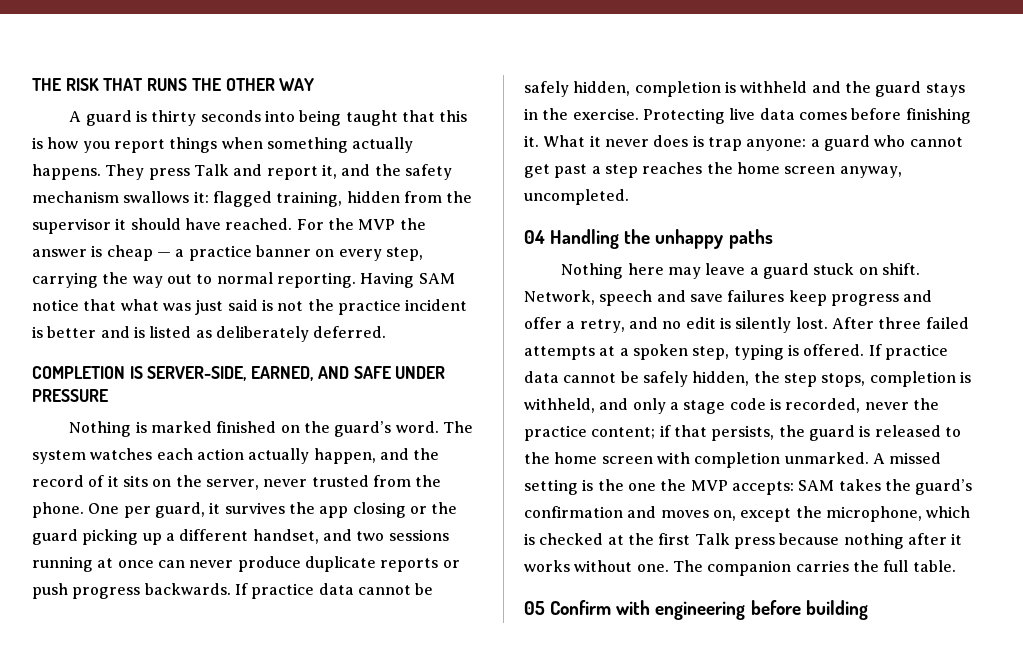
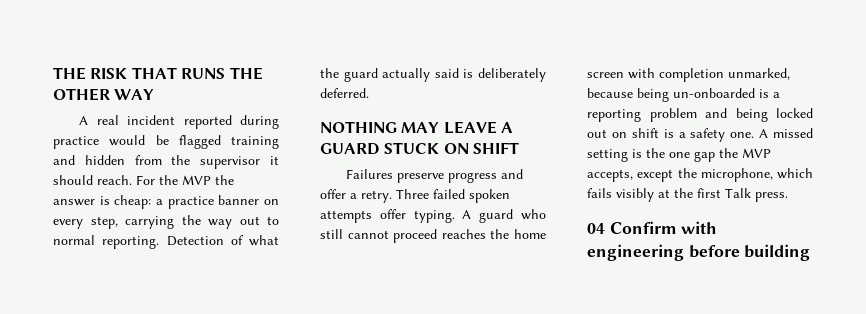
- A guard is thirty seconds into being taught that this is how you report things when something actually happens. They press Talk and report it, and the safety mechanism swallows it: flagged training, hidden from the supervisor it should have reached.
+ A real incident reported during practice would be flagged training and hidden from the supervisor it should reach.
- For the MVP the answer is cheap — a practice banner on every step, carrying the way out to normal reporting.
+ For the MVP the answer is cheap: a practice banner on every step, carrying the way out to normal reporting.
- Having SAM notice that what was just said is not the practice incident is better and is listed as deliberately deferred.
- COMPLETION IS SERVER-SIDE, EARNED, AND SAFE UNDER PRESSURE
- Nothing is marked finished on the guard’s word. The system watches each action actually happen, and the record of it sits on the server, never trusted from the phone. One per guard, it survives the app closing or the guard picking up a different handset, and two sessions running at once can never produce duplicate reports or push progress backwards. If practice data cannot be safely hidden, completion is withheld and the guard stays in the exercise. Protecting live data comes before finishing it. What it never does is trap anyone: a guard who cannot get past a step reaches the home screen anyway, uncompleted.
- 04 Handling the unhappy paths
- Nothing here may leave a guard stuck on shift. Network, speech and save failures keep progress and offer a retry, and no edit is silently lost. After three failed attempts at a spoken step, typing is offered. If practice data cannot be safely hidden, the step stops, completion is withheld, and only a stage code is recorded, never the practice content; if that persists, the guard is released to the home screen with completion unmarked.
+ Detection of what the guard actually said is deliberately deferred.
+ NOTHING MAY LEAVE A GUARD STUCK ON SHIFT
+ Failures preserve progress and offer a retry. Three failed spoken attempts offer typing. A guard who still cannot proceed reaches the home screen with completion unmarked, because being un-onboarded is a reporting problem and being locked out on shift is a safety one.
- A missed setting is the one the MVP accepts: SAM takes the guard’s confirmation and moves on, except the microphone, which is checked at the first Talk press because nothing after it works without one. The companion carries the full table.
- 05 Confirm with engineering before building
+ A missed setting is the one gap the MVP accepts, except the microphone, which fails visibly at the first Talk press.
+ 04 Confirm with engineering before building

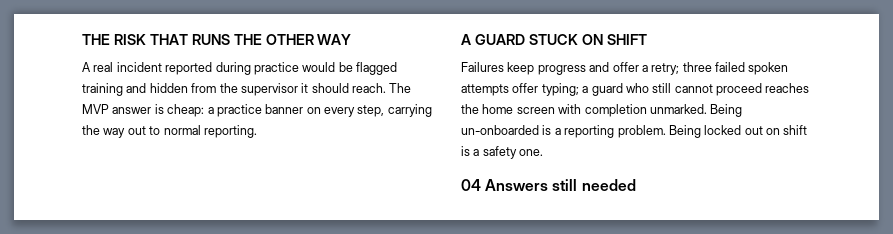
- For the MVP the answer is cheap: a practice banner on every step, carrying the way out to normal reporting. Detection of what the guard actually said is deliberately deferred.
- NOTHING MAY LEAVE A GUARD STUCK ON SHIFT
+ The MVP answer is cheap: a practice banner on every step, carrying the way out to normal reporting.
+ A GUARD STUCK ON SHIFT
- Failures preserve progress and offer a retry. Three failed spoken attempts offer typing. A guard who still cannot proceed reaches the home screen with completion unmarked, because being un-onboarded is a reporting problem and being locked out on shift is a safety one. A missed setting is the one gap the MVP accepts, except the microphone, which fails visibly at the first Talk press.
- 04 Confirm with engineering before building
+ Failures keep progress and offer a retry; three failed spoken attempts offer typing; a guard who still cannot proceed reaches the home screen with completion unmarked. Being un-onboarded is a reporting problem. Being locked out on shift is a safety one.
+ 04 Answers still needed

